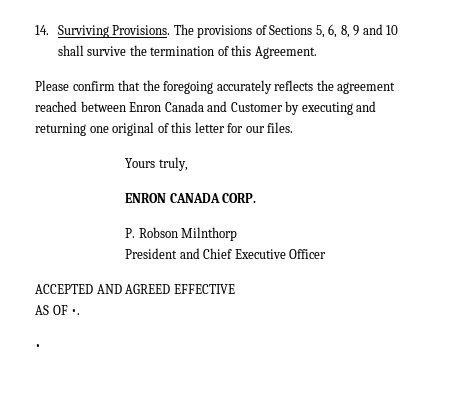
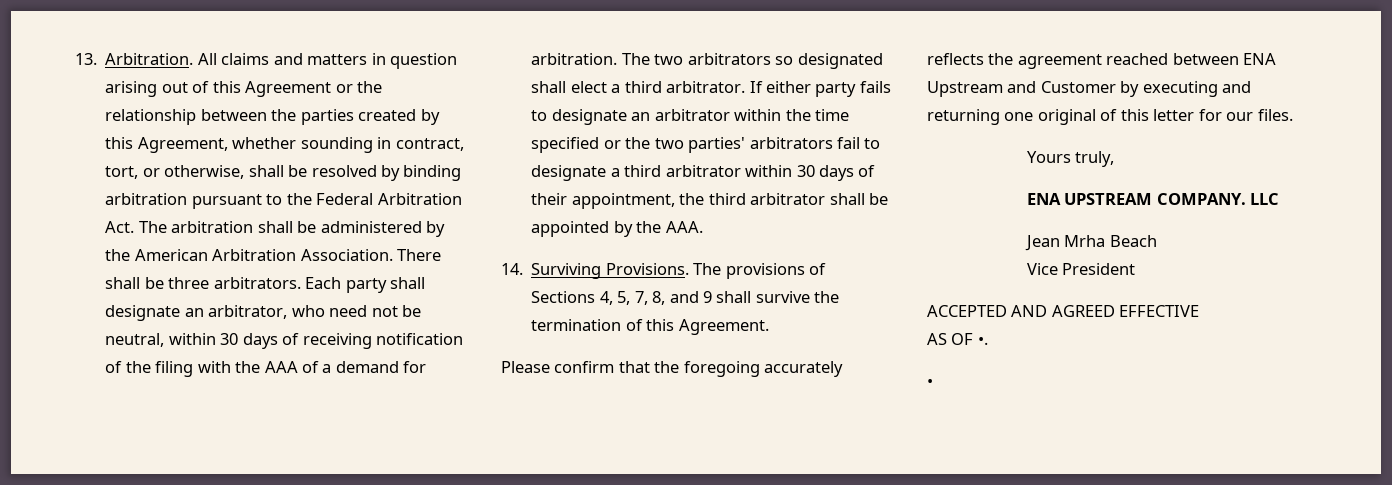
+ 13. Arbitration. All claims and matters in question arising out of this Agreement or the relationship between the parties created by this Agreement, whether sounding in contract, tort, or otherwise, shall be resolved by binding arbitration pursuant to the Federal Arbitration Act. The arbitration shall be administered by the American Arbitration Association. There shall be three arbitrators. Each party shall designate an arbitrator, who need not be neutral, within 30 days of receiving notification of the filing with the AAA of a demand for arbitration. The two arbitrators so designated shall elect a third arbitrator. If either party fails to designate an arbitrator within the time specified or the two parties' arbitrators fail to designate a third arbitrator within 30 days of their appointment, the third arbitrator shall be appointed by the AAA.
- The provisions of Sections 5, 6, 8, 9 and 10 shall survive the termination of this Agreement.
+ The provisions of Sections 4, 5, 7, 8, and 9 shall survive the termination of this Agreement.
- Please confirm that the foregoing accurately reflects the agreement reached between Enron Canada and Customer by executing and returning one original of this letter for our files.
+ Please confirm that the foregoing accurately reflects the agreement reached between ENA Upstream and Customer by executing and returning one original of this letter for our files.
- ENRON CANADA CORP.
- P. Robson Milnthorp
- President and Chief Executive Officer
+ ENA UPSTREAM COMPANY. LLC
+ Jean Mrha Beach
+ Vice President

